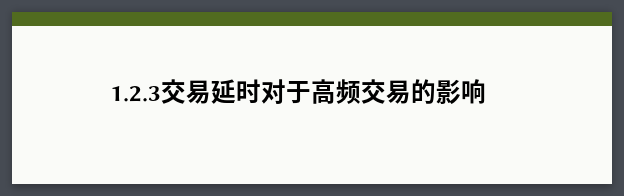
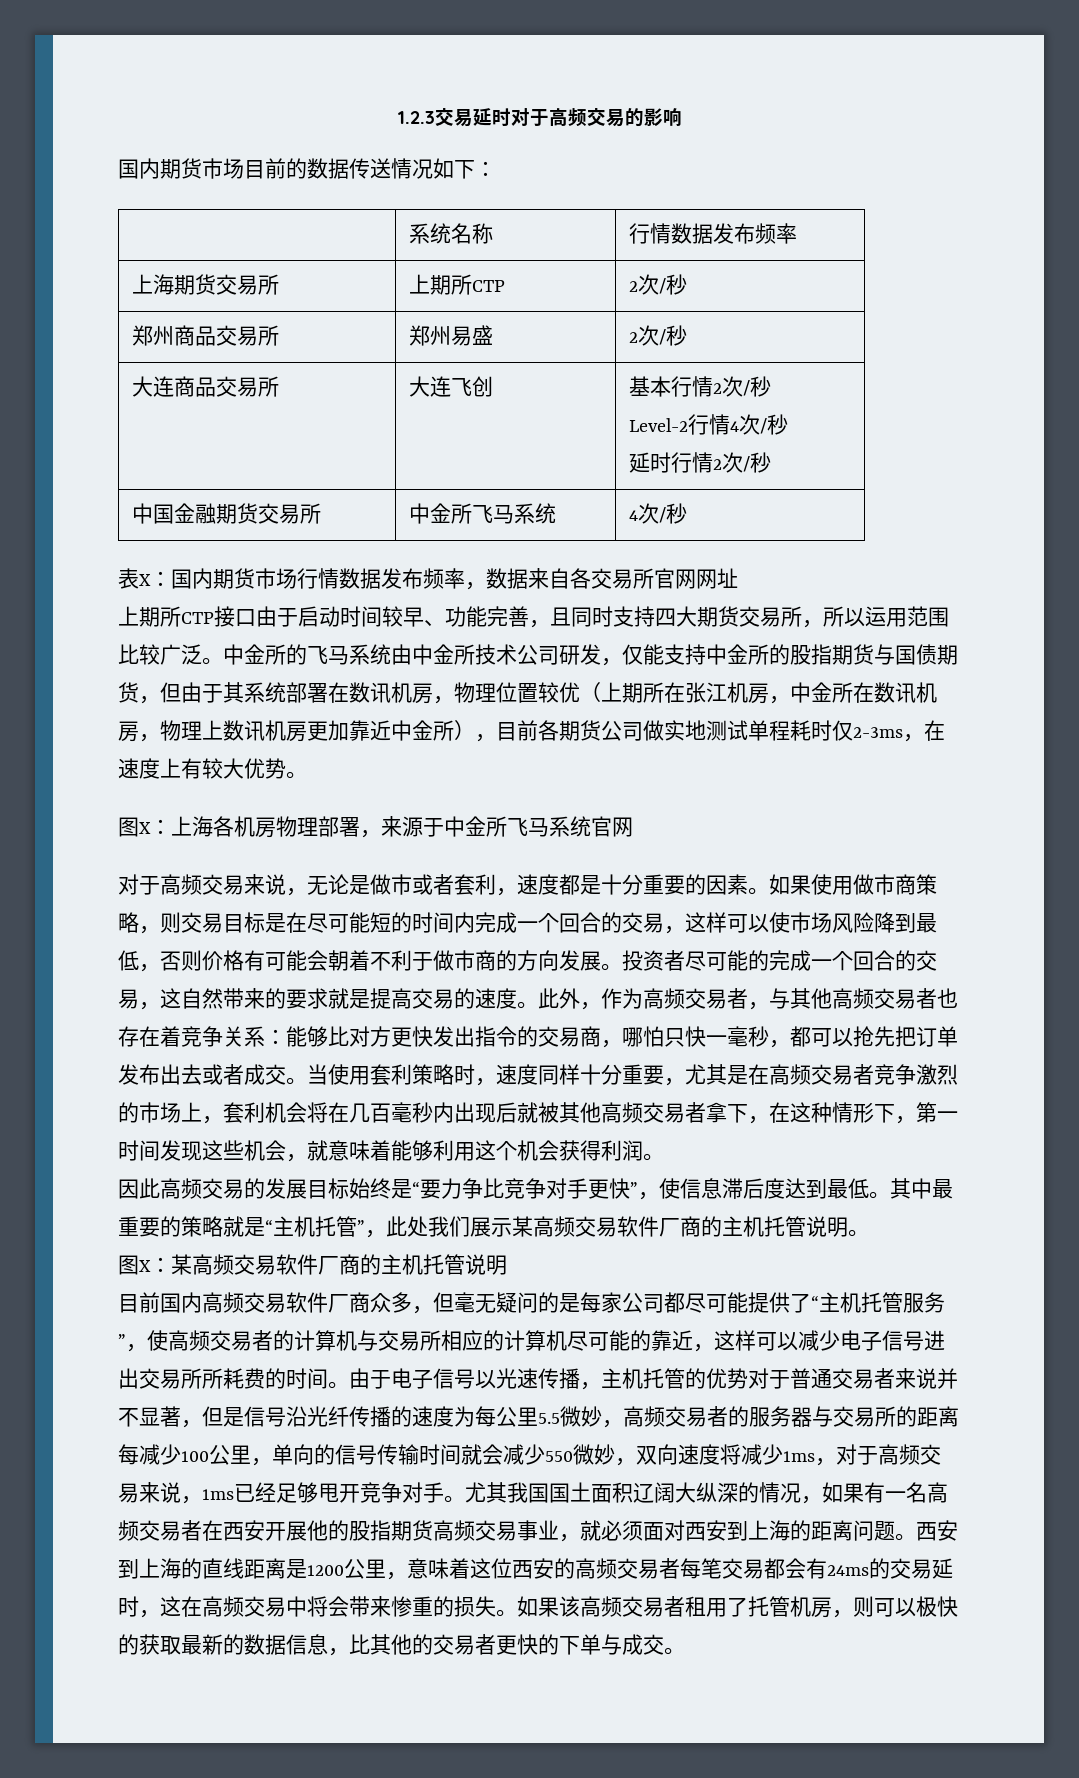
+ 国内期货市场目前的数据传送情况如下：
+ | 系统名称 | 行情数据发布频率
+ 上海期货交易所 | 上期所CTP | 2次/秒
+ 郑州商品交易所 | 郑州易盛 | 2次/秒
+ 大连商品交易所 | 大连飞创 | 基本行情2次/秒
+ Level-2行情4次/秒
+ 延时行情2次/秒
+ 中国金融期货交易所 | 中金所飞马系统 | 4次/秒
+ 表X：国内期货市场行情数据发布频率，数据来自各交易所官网网址
+ 上期所CTP接口由于启动时间较早、功能完善，且同时支持四大期货交易所，所以运用范围比较广泛。中金所的飞马系统由中金所技术公司研发，仅能支持中金所的股指期货与国债期货，但由于其系统部署在数讯机房，物理位置较优（上期所在张江机房，中金所在数讯机房，物理上数讯机房更加靠近中金所），目前各期货公司做实地测试单程耗时仅2-3ms，在速度上有较大优势。
+ 图X：上海各机房物理部署，来源于中金所飞马系统官网
+ 对于高频交易来说，无论是做市或者套利，速度都是十分重要的因素。如果使用做市商策略，则交易目标是在尽可能短的时间内完成一个回合的交易，这样可以使市场风险降到最低，否则价格有可能会朝着不利于做市商的方向发展。投资者尽可能的完成一个回合的交易，这自然带来的要求就是提高交易的速度。此外，作为高频交易者，与其他高频交易者也存在着竞争关系：能够比对方更快发出指令的交易商，哪怕只快一毫秒，都可以抢先把订单发布出去或者成交。当使用套利策略时，速度同样十分重要，尤其是在高频交易者竞争激烈的市场上，套利机会将在几百毫秒内出现后就被其他高频交易者拿下，在这种情形下，第一时间发现这些机会，就意味着能够利用这个机会获得利润。
+ 因此高频交易的发展目标始终是“要力争比竞争对手更快”，使信息滞后度达到最低。其中最重要的策略就是“主机托管”，此处我们展示某高频交易软件厂商的主机托管说明。
+ 图X：某高频交易软件厂商的主机托管说明
+ 目前国内高频交易软件厂商众多，但毫无疑问的是每家公司都尽可能提供了“主机托管服务”，使高频交易者的计算机与交易所相应的计算机尽可能的靠近，这样可以减少电子信号进出交易所所耗费的时间。由于电子信号以光速传播，主机托管的优势对于普通交易者来说并不显著，但是信号沿光纤传播的速度为每公里5.5微妙，高频交易者的服务器与交易所的距离每减少100公里，单向的信号传输时间就会减少550微妙，双向速度将减少1ms，对于高频交易来说，1ms已经足够甩开竞争对手。尤其我国国土面积辽阔大纵深的情况，如果有一名高频交易者在西安开展他的股指期货高频交易事业，就必须面对西安到上海的距离问题。西安到上海的直线距离是1200公里，意味着这位西安的高频交易者每笔交易都会有24ms的交易延时，这在高频交易中将会带来惨重的损失。如果该高频交易者租用了托管机房，则可以极快的获取最新的数据信息，比其他的交易者更快的下单与成交。

